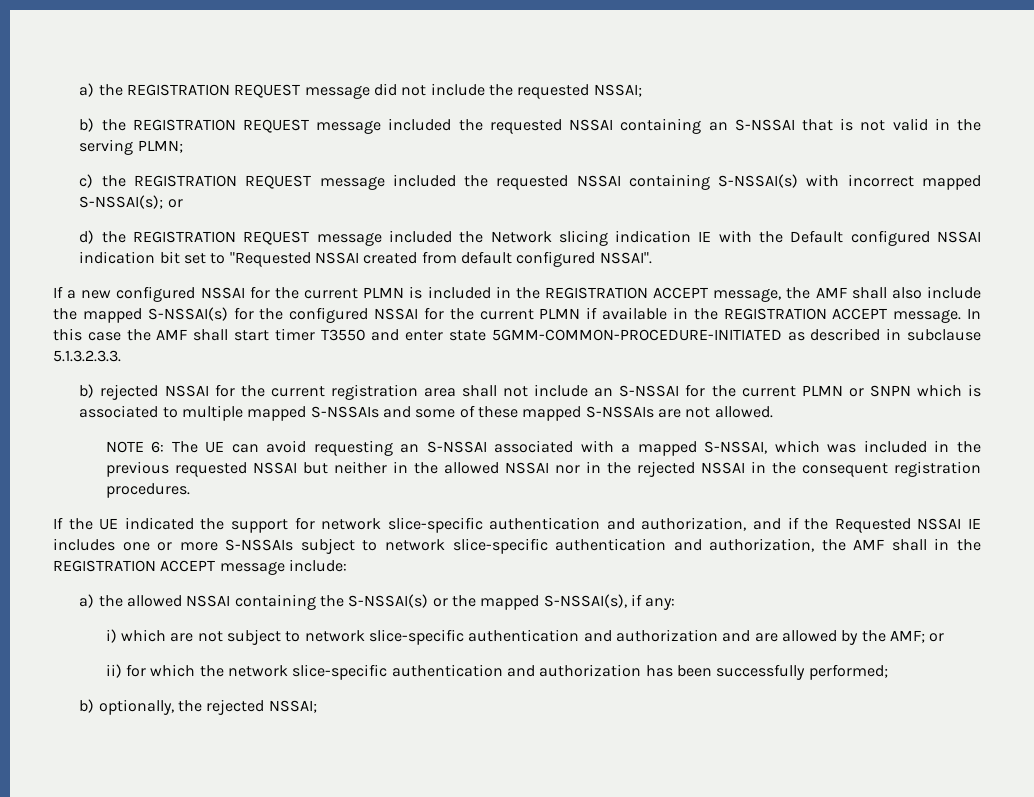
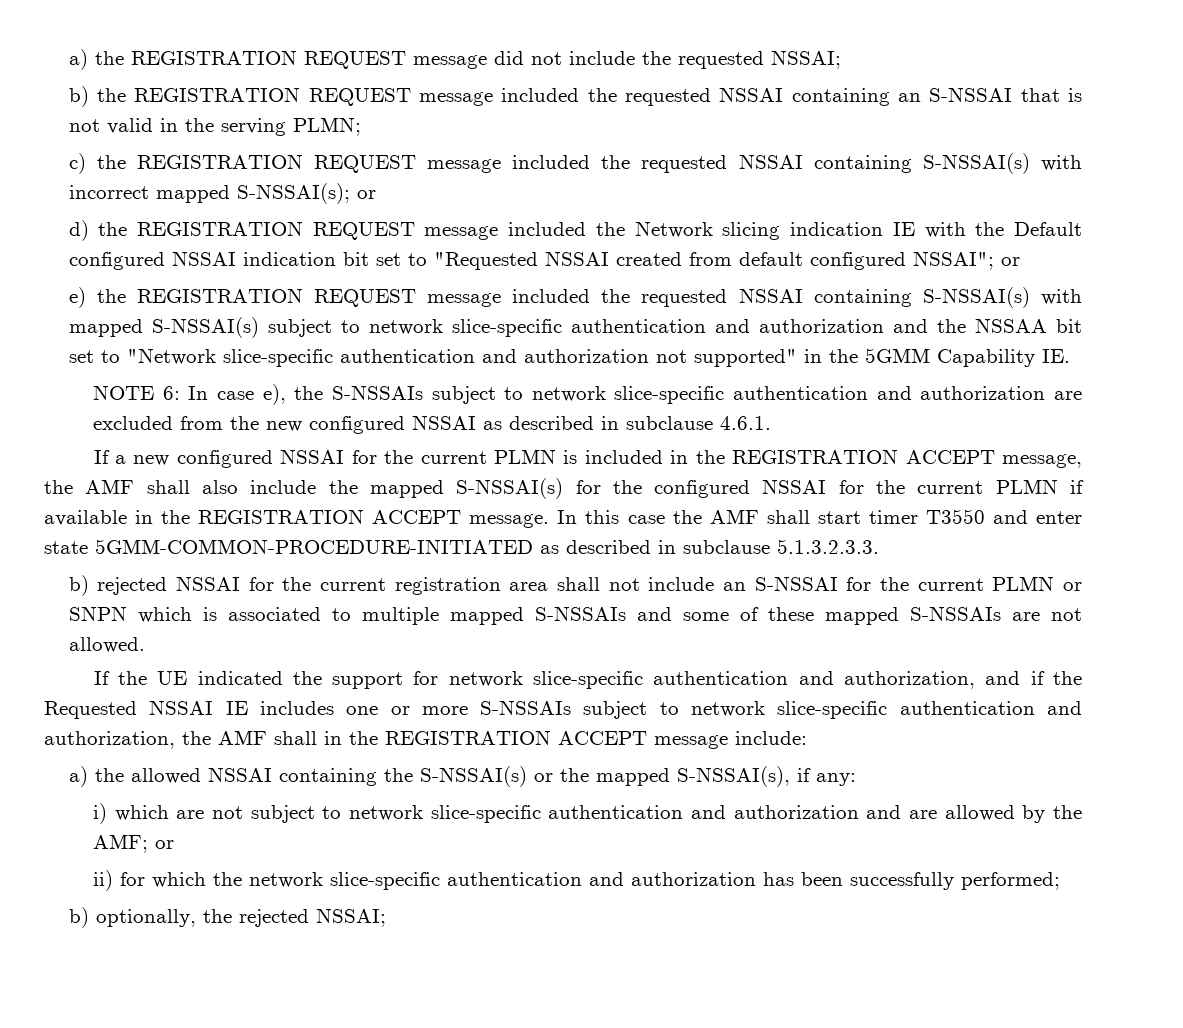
- d) the REGISTRATION REQUEST message included the Network slicing indication IE with the Default configured NSSAI indication bit set to "Requested NSSAI created from default configured NSSAI".
+ d) the REGISTRATION REQUEST message included the Network slicing indication IE with the Default configured NSSAI indication bit set to "Requested NSSAI created from default configured NSSAI"; or
+ e) the REGISTRATION REQUEST message included the requested NSSAI containing S-NSSAI(s) with mapped S-NSSAI(s) subject to network slice-specific authentication and authorization and the NSSAA bit set to "Network slice-specific authentication and authorization not supported" in the 5GMM Capability IE.
+ NOTE 6: In case e), the S-NSSAIs subject to network slice-specific authentication and authorization are excluded from the new configured NSSAI as described in subclause 4.6.1.
- NOTE 6: The UE can avoid requesting an S-NSSAI associated with a mapped S-NSSAI, which was included in the previous requested NSSAI but neither in the allowed NSSAI nor in the rejected NSSAI in the consequent registration procedures.

